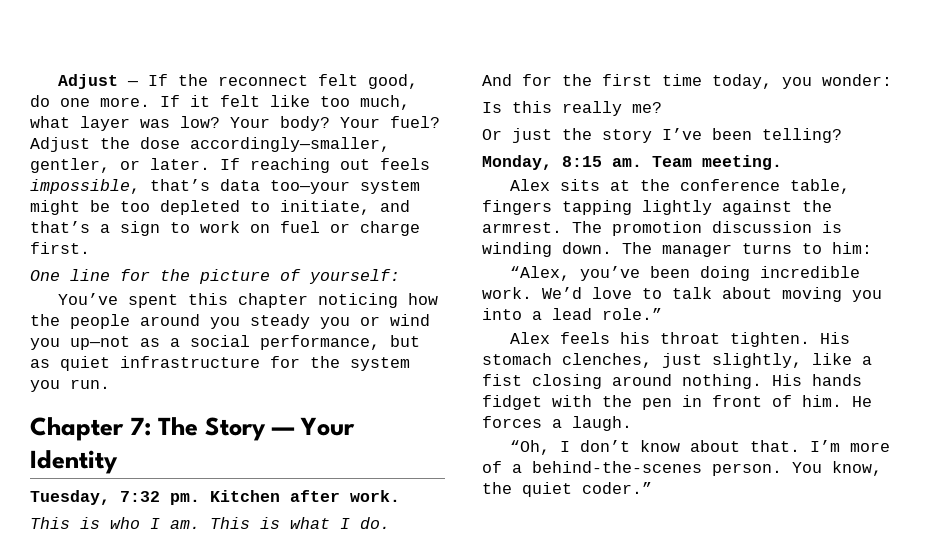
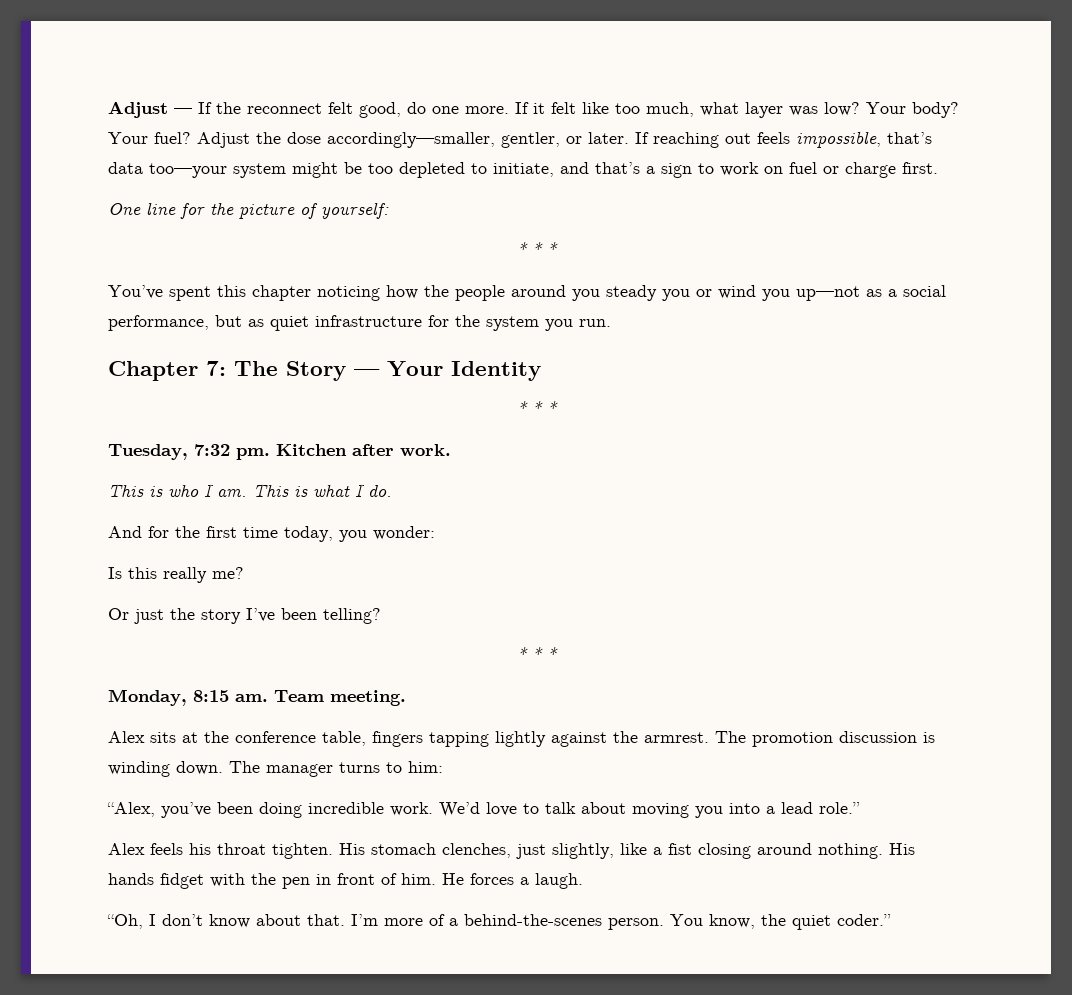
  One line for the picture of yourself:
+ * * *
  Chapter 7: The Story — Your Identity
+ * * *
  Or just the story I’ve been telling?
+ * * *

